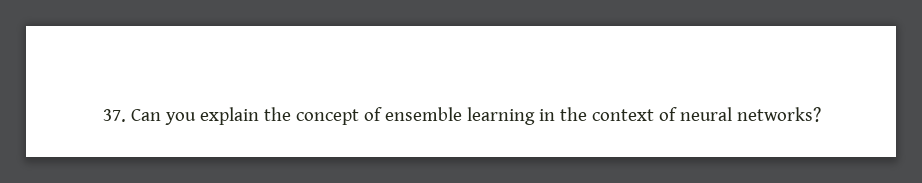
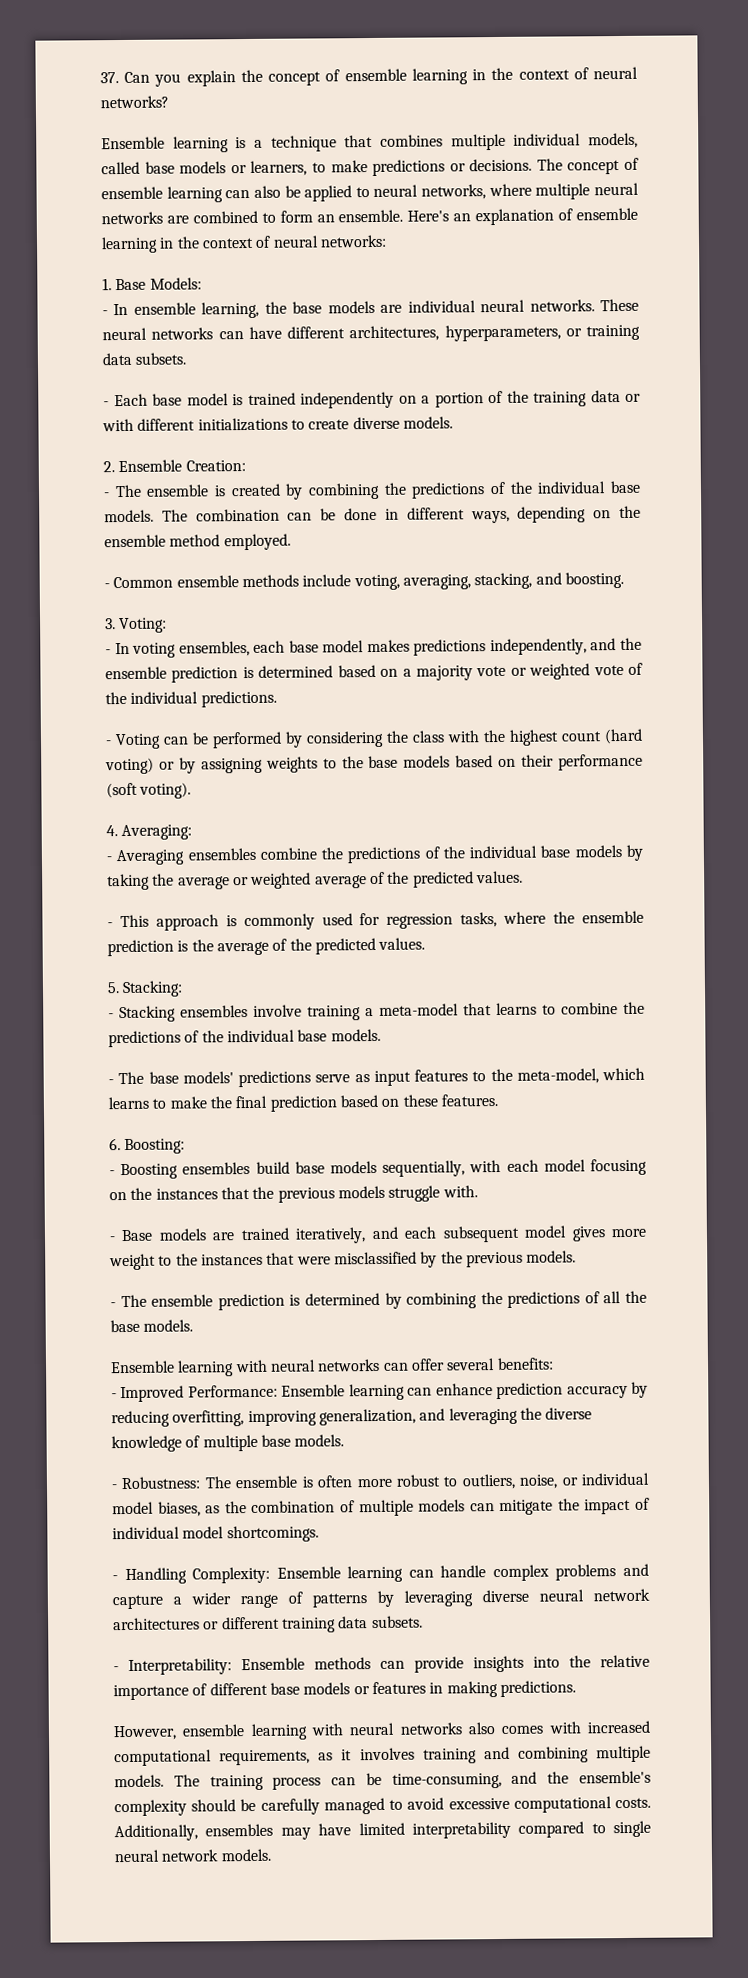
+ Ensemble learning is a technique that combines multiple individual models, called base models or learners, to make predictions or decisions. The concept of ensemble learning can also be applied to neural networks, where multiple neural networks are combined to form an ensemble. Here's an explanation of ensemble learning in the context of neural networks:
+ 1. Base Models:
+ - In ensemble learning, the base models are individual neural networks. These neural networks can have different architectures, hyperparameters, or training data subsets.
+ - Each base model is trained independently on a portion of the training data or with different initializations to create diverse models.
+ 2. Ensemble Creation:
+ - The ensemble is created by combining the predictions of the individual base models. The combination can be done in different ways, depending on the ensemble method employed.
+ - Common ensemble methods include voting, averaging, stacking, and boosting.
+ 3. Voting:
+ - In voting ensembles, each base model makes predictions independently, and the ensemble prediction is determined based on a majority vote or weighted vote of the individual predictions.
+ - Voting can be performed by considering the class with the highest count (hard voting) or by assigning weights to the base models based on their performance (soft voting).
+ 4. Averaging:
+ - Averaging ensembles combine the predictions of the individual base models by taking the average or weighted average of the predicted values.
+ - This approach is commonly used for regression tasks, where the ensemble prediction is the average of the predicted values.
+ 5. Stacking:
+ - Stacking ensembles involve training a meta-model that learns to combine the predictions of the individual base models.
+ - The base models' predictions serve as input features to the meta-model, which learns to make the final prediction based on these features.
+ 6. Boosting:
+ - Boosting ensembles build base models sequentially, with each model focusing on the instances that the previous models struggle with.
+ - Base models are trained iteratively, and each subsequent model gives more weight to the instances that were misclassified by the previous models.
+ - The ensemble prediction is determined by combining the predictions of all the base models.
+ Ensemble learning with neural networks can offer several benefits:
+ - Improved Performance: Ensemble learning can enhance prediction accuracy by reducing overfitting, improving generalization, and leveraging the diverse knowledge of multiple base models.
+ - Robustness: The ensemble is often more robust to outliers, noise, or individual model biases, as the combination of multiple models can mitigate the impact of individual model shortcomings.
+ - Handling Complexity: Ensemble learning can handle complex problems and capture a wider range of patterns by leveraging diverse neural network architectures or different training data subsets.
+ - Interpretability: Ensemble methods can provide insights into the relative importance of different base models or features in making predictions.
+ However, ensemble learning with neural networks also comes with increased computational requirements, as it involves training and combining multiple models. The training process can be time-consuming, and the ensemble's complexity should be carefully managed to avoid excessive computational costs. Additionally, ensembles may have limited interpretability compared to single neural network models.

